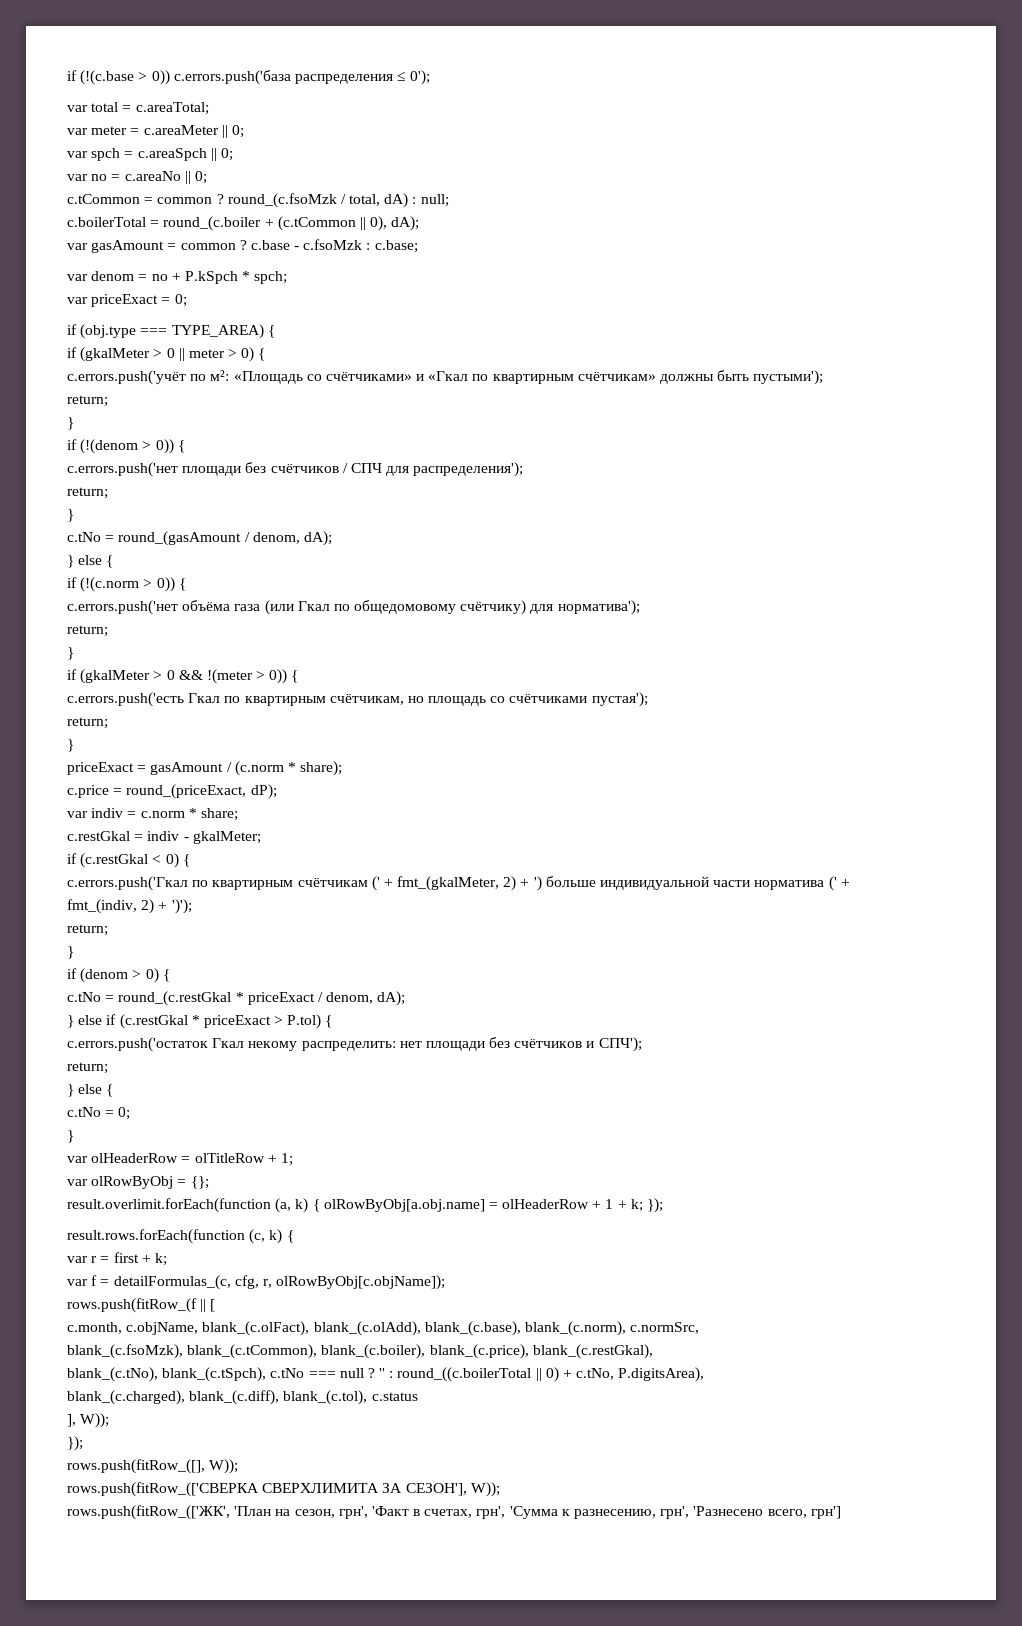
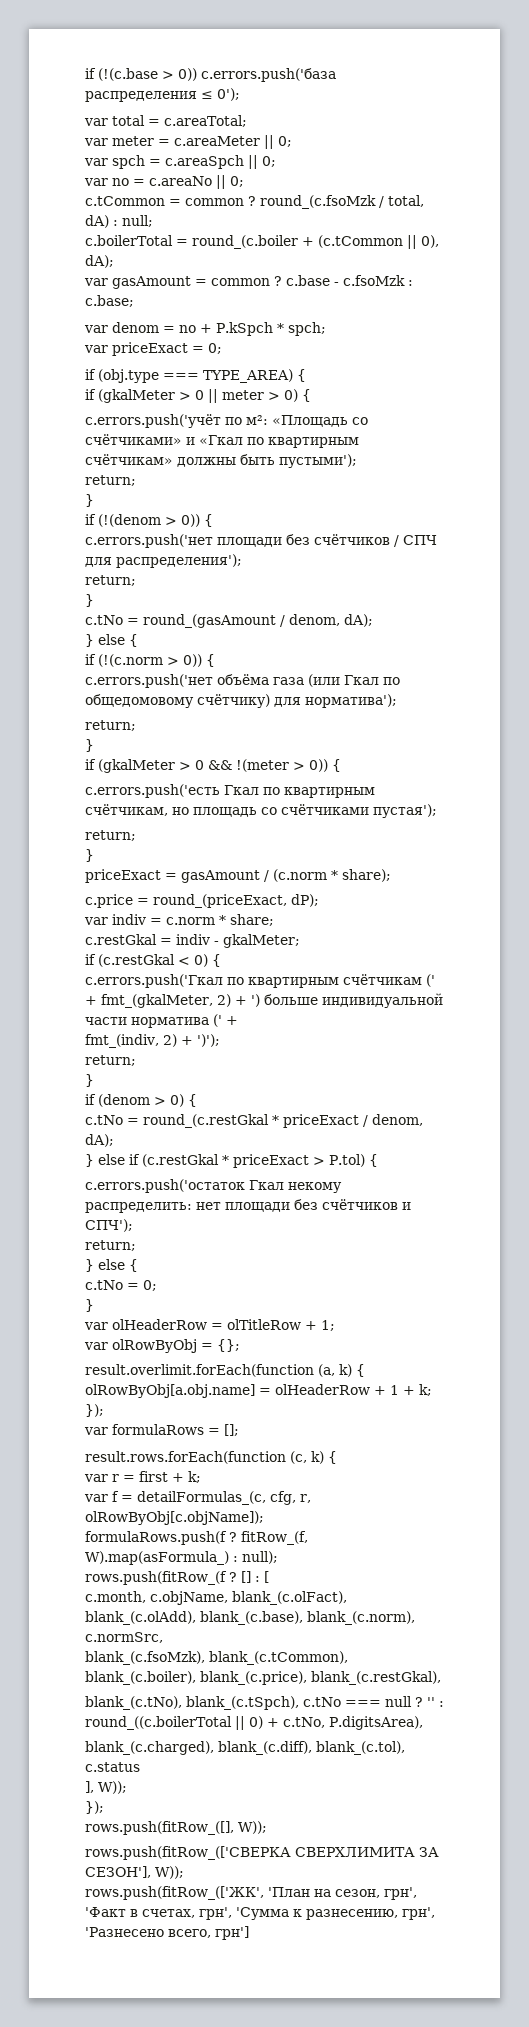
+ var formulaRows = [];
- rows.push(fitRow_(f || [
+ formulaRows.push(f ? fitRow_(f, W).map(asFormula_) : null);
+ rows.push(fitRow_(f ? [] : [

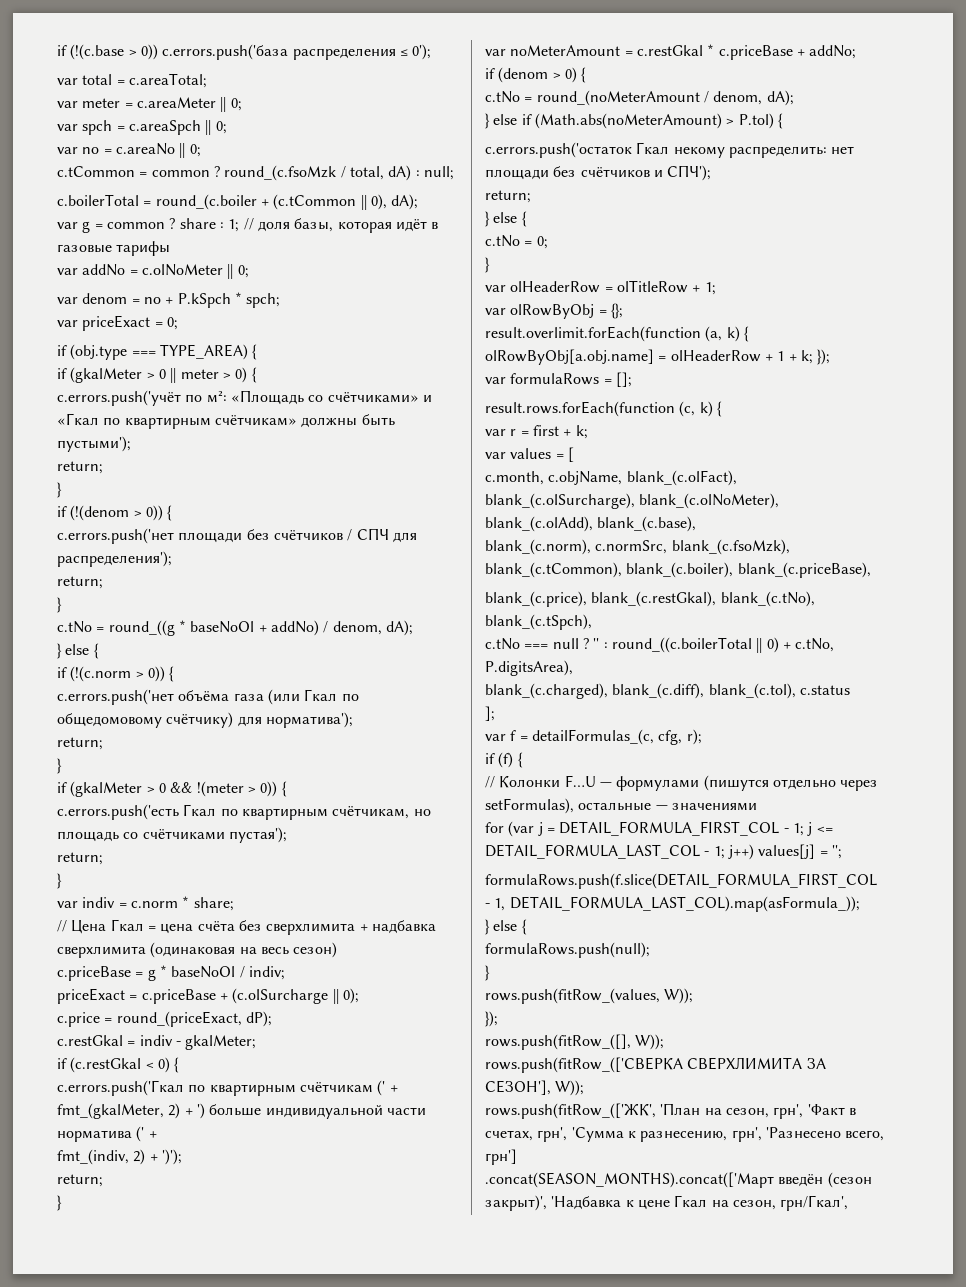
- var gasAmount = common ? c.base - c.fsoMzk : c.base;
+ var g = common ? share : 1; // доля базы, которая идёт в газовые тарифы
+ var addNo = c.olNoMeter || 0;
- c.tNo = round_(gasAmount / denom, dA);
+ c.tNo = round_((g * baseNoOl + addNo) / denom, dA);
- priceExact = gasAmount / (c.norm * share);
- c.price = round_(priceExact, dP);
+ // Цена Гкал = цена счёта без сверхлимита + надбавка сверхлимита (одинаковая на весь сезон)
+ c.priceBase = g * baseNoOl / indiv;
+ priceExact = c.priceBase + (c.olSurcharge || 0);
+ c.price = round_(priceExact, dP);
+ var noMeterAmount = c.restGkal * c.priceBase + addNo;
- c.tNo = round_(c.restGkal * priceExact / denom, dA);
+ c.tNo = round_(noMeterAmount / denom, dA);
- } else if (c.restGkal * priceExact > P.tol) {
+ } else if (Math.abs(noMeterAmount) > P.tol) {
- var f = detailFormulas_(c, cfg, r, olRowByObj[c.objName]);
- formulaRows.push(f ? fitRow_(f, W).map(asFormula_) : null);
- rows.push(fitRow_(f ? [] : [
+ var values = [
- c.month, c.objName, blank_(c.olFact), blank_(c.olAdd), blank_(c.base), blank_(c.norm), c.normSrc,
- blank_(c.fsoMzk), blank_(c.tCommon), blank_(c.boiler), blank_(c.price), blank_(c.restGkal),
- blank_(c.tNo), blank_(c.tSpch), c.tNo === null ?
+ c.month, c.objName, blank_(c.olFact), blank_(c.olSurcharge), blank_(c.olNoMeter), blank_(c.olAdd), blank_(c.base),
+ blank_(c.norm), c.normSrc, blank_(c.fsoMzk), blank_(c.tCommon), blank_(c.boiler), blank_(c.priceBase),
+ blank_(c.price), blank_(c.restGkal), blank_(c.tNo), blank_(c.tSpch),
+ c.tNo === null ?
- ], W));
+ ];
+ var f = detailFormulas_(c, cfg, r);
+ if (f) {
+ // Колонки F…U — формулами (пишутся отдельно через setFormulas), остальные — значениями
+ for (var j = DETAIL_FORMULA_FIRST_COL - 1; j <= DETAIL_FORMULA_LAST_COL - 1; j++) values[j] = '';
+ formulaRows.push(f.slice(DETAIL_FORMULA_FIRST_COL - 1, DETAIL_FORMULA_LAST_COL).map(asFormula_));
+ } else {
+ formulaRows.push(null);
+ }
+ rows.push(fitRow_(values, W));
+ .concat(SEASON_MONTHS).concat(['Март введён (сезон закрыт)', 'Надбавка к цене Гкал на сезон, грн/Гкал',

